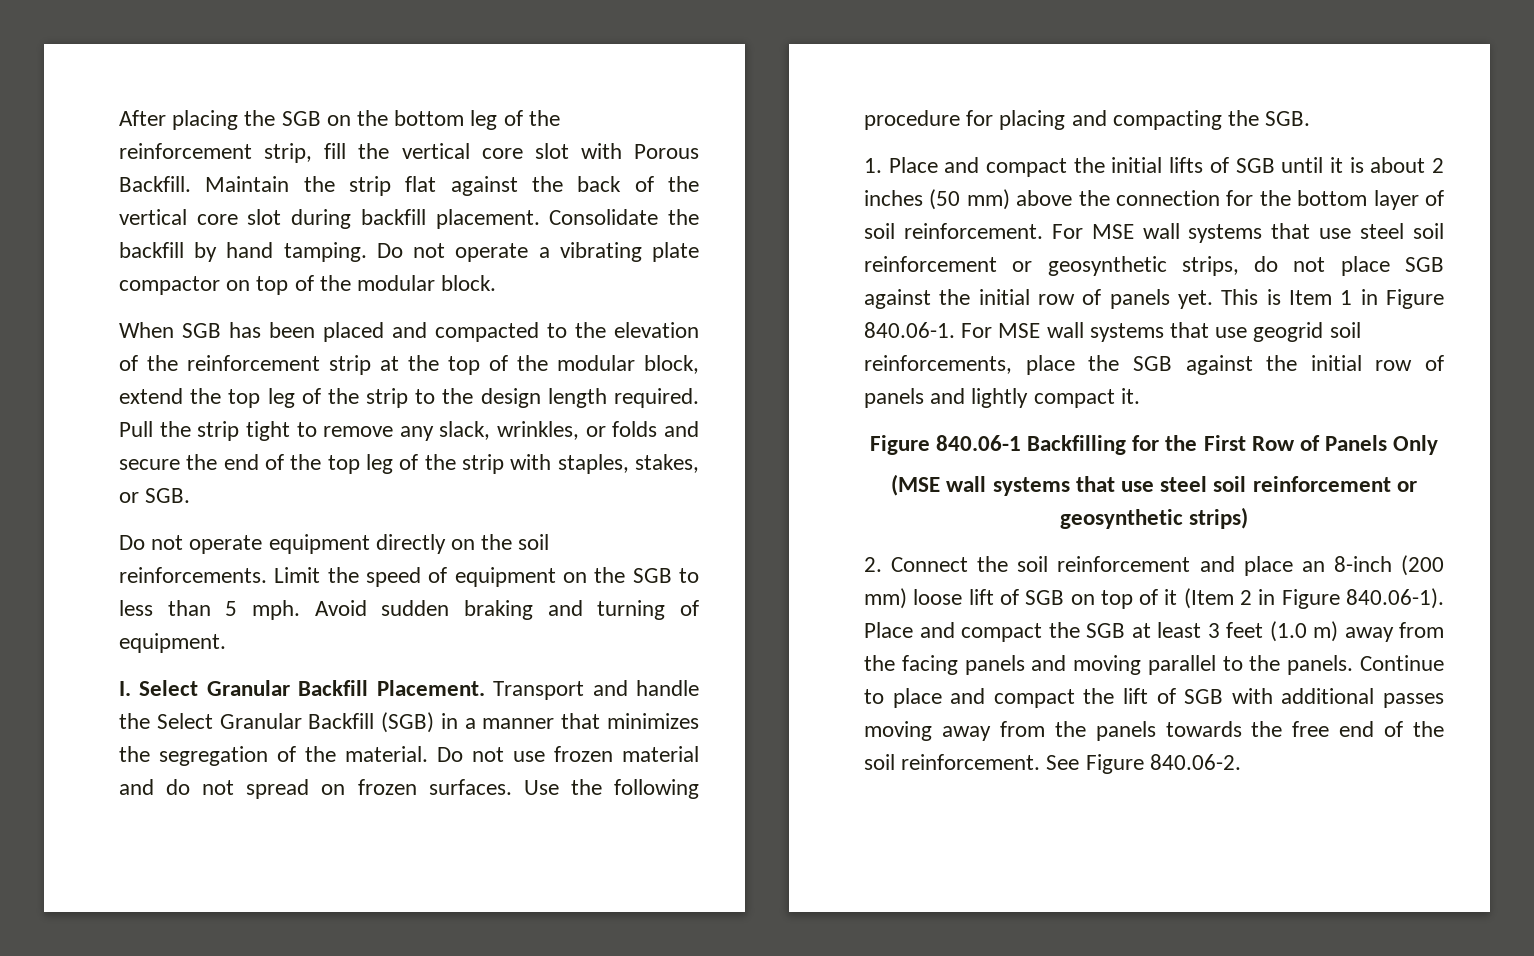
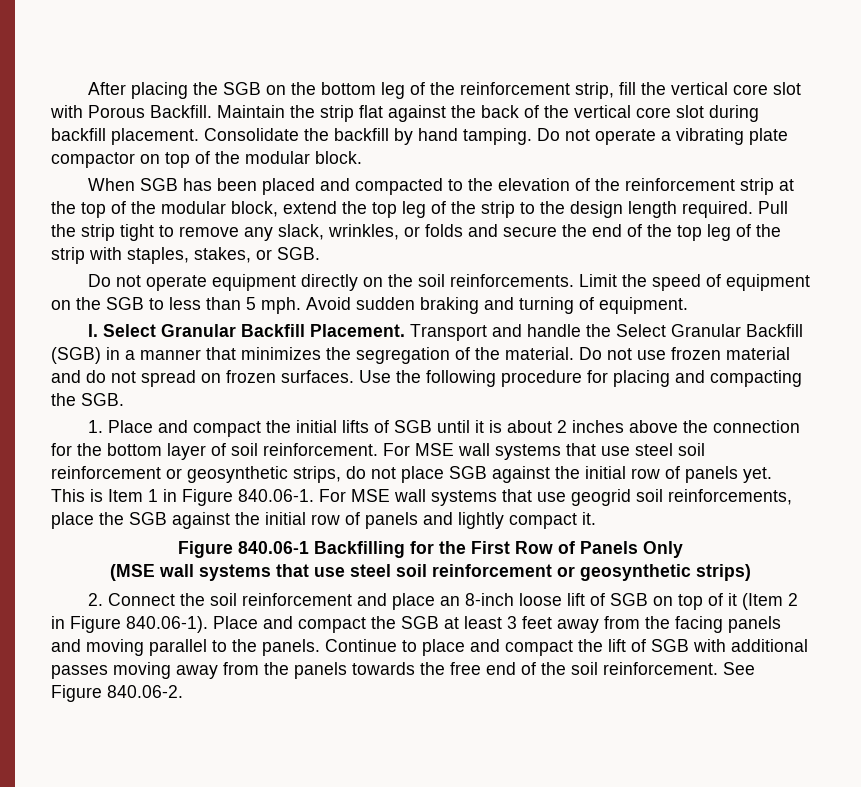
- 1. Place and compact the initial lifts of SGB until it is about 2 inches (50 mm) above the connection for the bottom layer of soil reinforcement.
+ 1. Place and compact the initial lifts of SGB until it is about 2 inches above the connection for the bottom layer of soil reinforcement.
- 2. Connect the soil reinforcement and place an 8-inch (200 mm) loose lift of SGB on top of it (Item 2 in Figure 840.06-1). Place and compact the SGB at least 3 feet (1.0 m) away from the facing panels and moving parallel to the panels.
+ 2. Connect the soil reinforcement and place an 8-inch loose lift of SGB on top of it (Item 2 in Figure 840.06-1). Place and compact the SGB at least 3 feet away from the facing panels and moving parallel to the panels.

